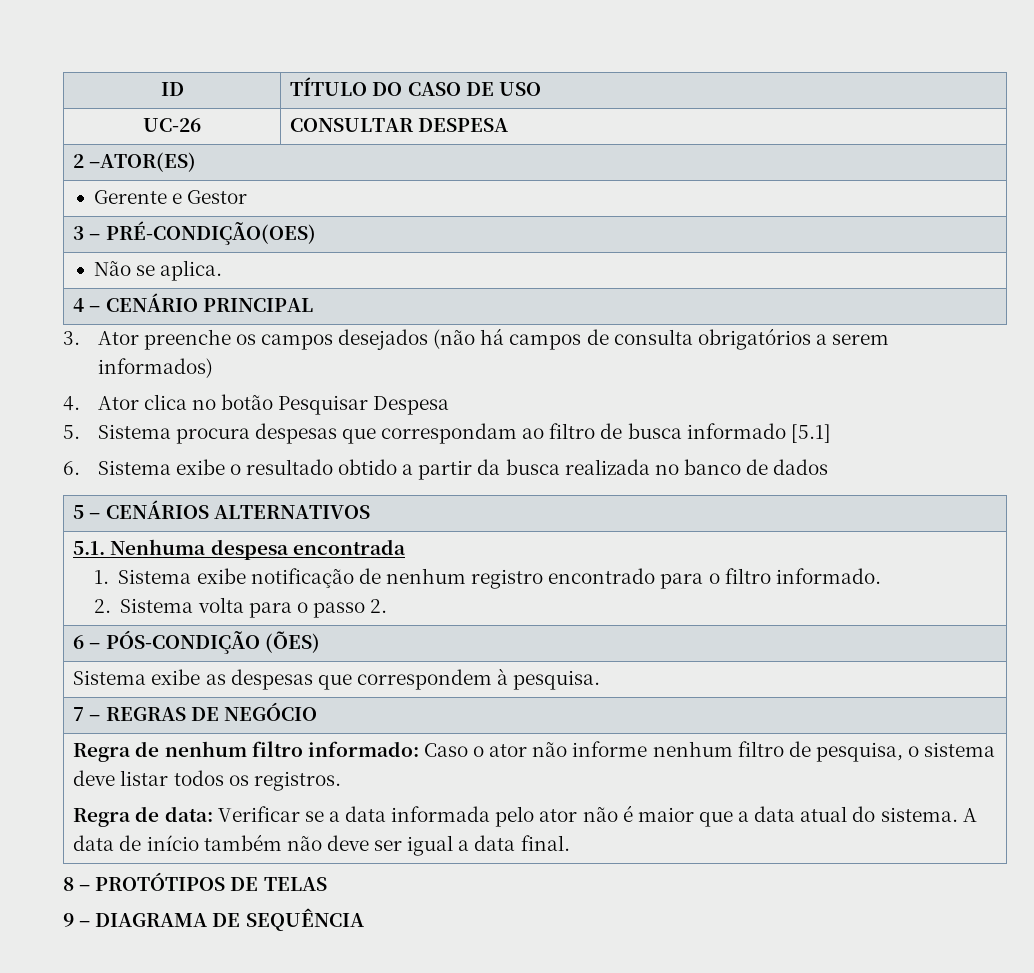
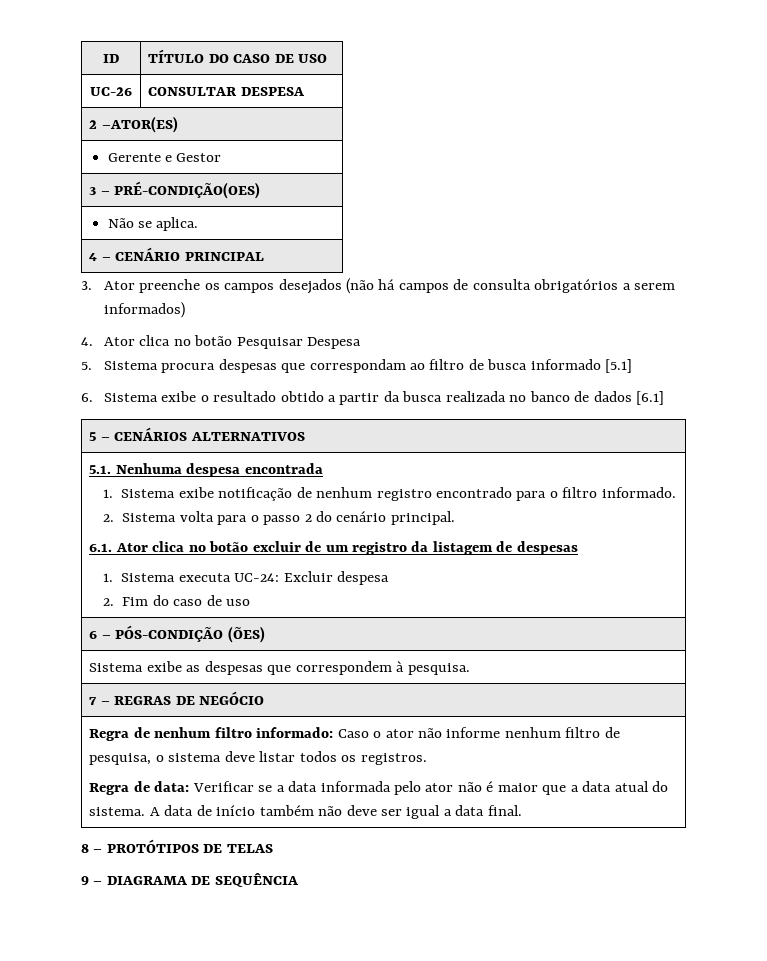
- 6. Sistema exibe o resultado obtido a partir da busca realizada no banco de dados
+ 6. Sistema exibe o resultado obtido a partir da busca realizada no banco de dados [6.1]
- 2. Sistema volta para o passo 2.
+ 2. Sistema volta para o passo 2 do cenário principal.
+ 6.1. Ator clica no botão excluir de um registro da listagem de despesas
+ 1. Sistema executa UC-24: Excluir despesa
+ 2. Fim do caso de uso

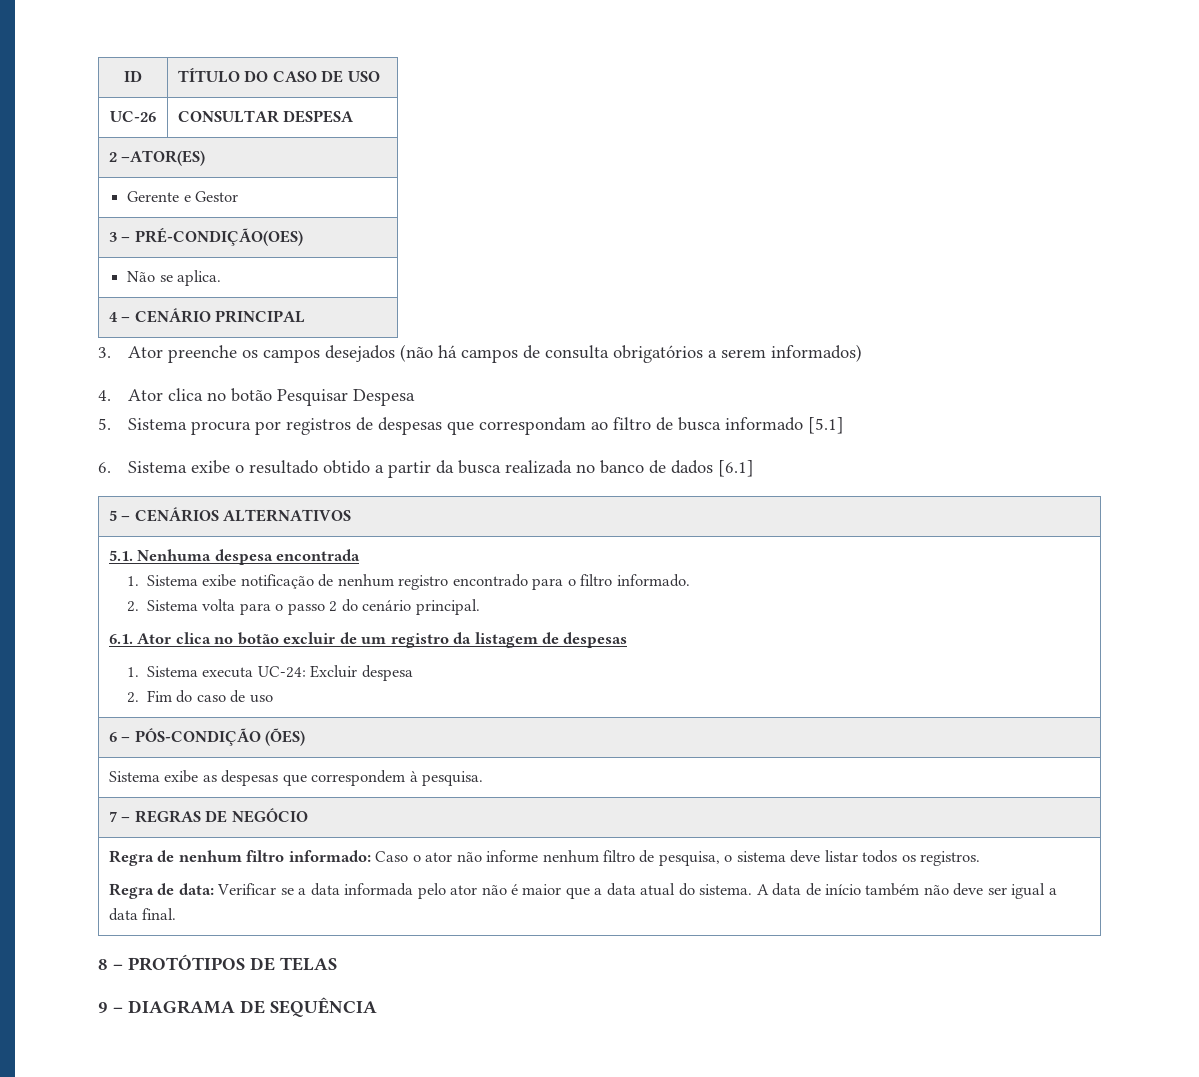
- 5. Sistema procura despesas que correspondam ao filtro de busca informado [5.1]
+ 5. Sistema procura por registros de despesas que correspondam ao filtro de busca informado [5.1]

